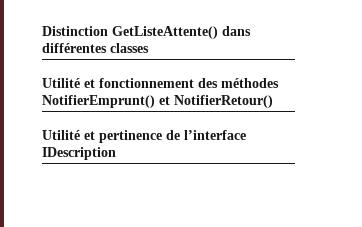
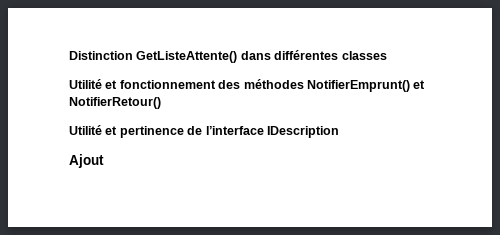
+ Ajout

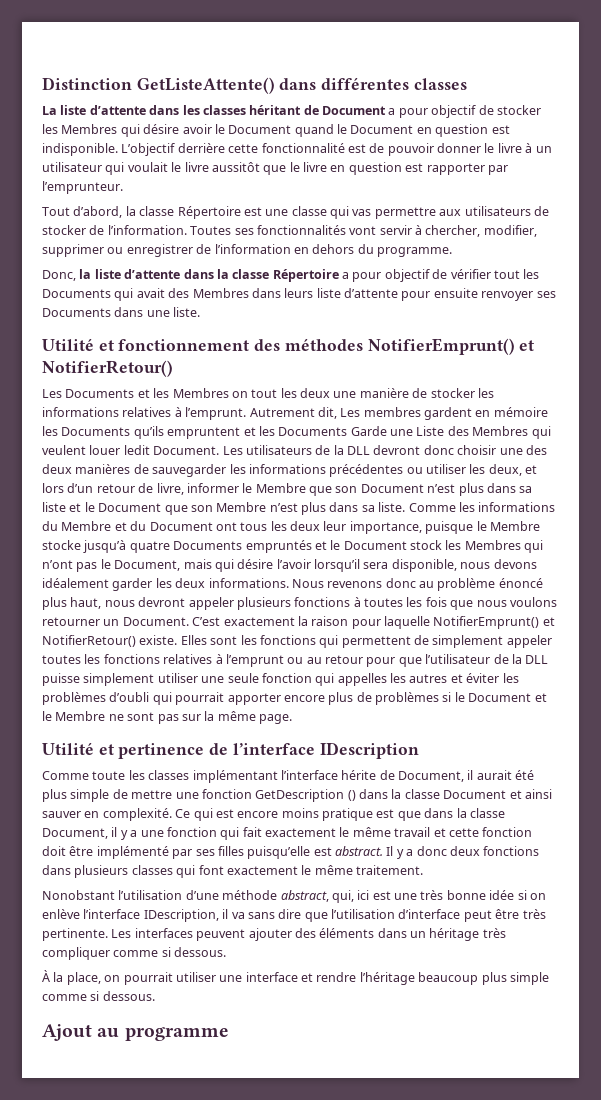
+ La liste d’attente dans les classes héritant de Document a pour objectif de stocker les Membres qui désire avoir le Document quand le Document en question est indisponible. L’objectif derrière cette fonctionnalité est de pouvoir donner le livre à un utilisateur qui voulait le livre aussitôt que le livre en question est rapporter par l’emprunteur.
+ Tout d’abord, la classe Répertoire est une classe qui vas permettre aux utilisateurs de stocker de l’information. Toutes ses fonctionnalités vont servir à chercher, modifier, supprimer ou enregistrer de l’information en dehors du programme.
+ Donc, la liste d’attente dans la classe Répertoire a pour objectif de vérifier tout les Documents qui avait des Membres dans leurs liste d’attente pour ensuite renvoyer ses Documents dans une liste.
+ Les Documents et les Membres on tout les deux une manière de stocker les informations relatives à l’emprunt. Autrement dit, Les membres gardent en mémoire les Documents qu’ils empruntent et les Documents Garde une Liste des Membres qui veulent louer ledit Document. Les utilisateurs de la DLL devront donc choisir une des deux manières de sauvegarder les informations précédentes ou utiliser les deux, et lors d’un retour de livre, informer le Membre que son Document n’est plus dans sa liste et le Document que son Membre n’est plus dans sa liste. Comme les informations du Membre et du Document ont tous les deux leur importance, puisque le Membre stocke jusqu’à quatre Documents empruntés et le Document stock les Membres qui n’ont pas le Document, mais qui désire l’avoir lorsqu’il sera disponible, nous devons idéalement garder les deux informations. Nous revenons donc au problème énoncé plus haut, nous devront appeler plusieurs fonctions à toutes les fois que nous voulons retourner un Document. C’est exactement la raison pour laquelle NotifierEmprunt() et NotifierRetour() existe. Elles sont les fonctions qui permettent de simplement appeler toutes les fonctions relatives à l’emprunt ou au retour pour que l’utilisateur de la DLL puisse simplement utiliser une seule fonction qui appelles les autres et éviter les problèmes d’oubli qui pourrait apporter encore plus de problèmes si le Document et le Membre ne sont pas sur la même page.
+ Comme toute les classes implémentant l’interface hérite de Document, il aurait été plus simple de mettre une fonction GetDescription () dans la classe Document et ainsi sauver en complexité. Ce qui est encore moins pratique est que dans la classe Document, il y a une fonction qui fait exactement le même travail et cette fonction doit être implémenté par ses filles puisqu’elle est abstract. Il y a donc deux fonctions dans plusieurs classes qui font exactement le même traitement.
+ Nonobstant l’utilisation d’une méthode abstract, qui, ici est une très bonne idée si on enlève l’interface IDescription, il va sans dire que l’utilisation d’interface peut être très pertinente. Les interfaces peuvent ajouter des éléments dans un héritage très compliquer comme si dessous.
+ À la place, on pourrait utiliser une interface et rendre l’héritage beaucoup plus simple comme si dessous.
- Ajout
+ Ajout au programme

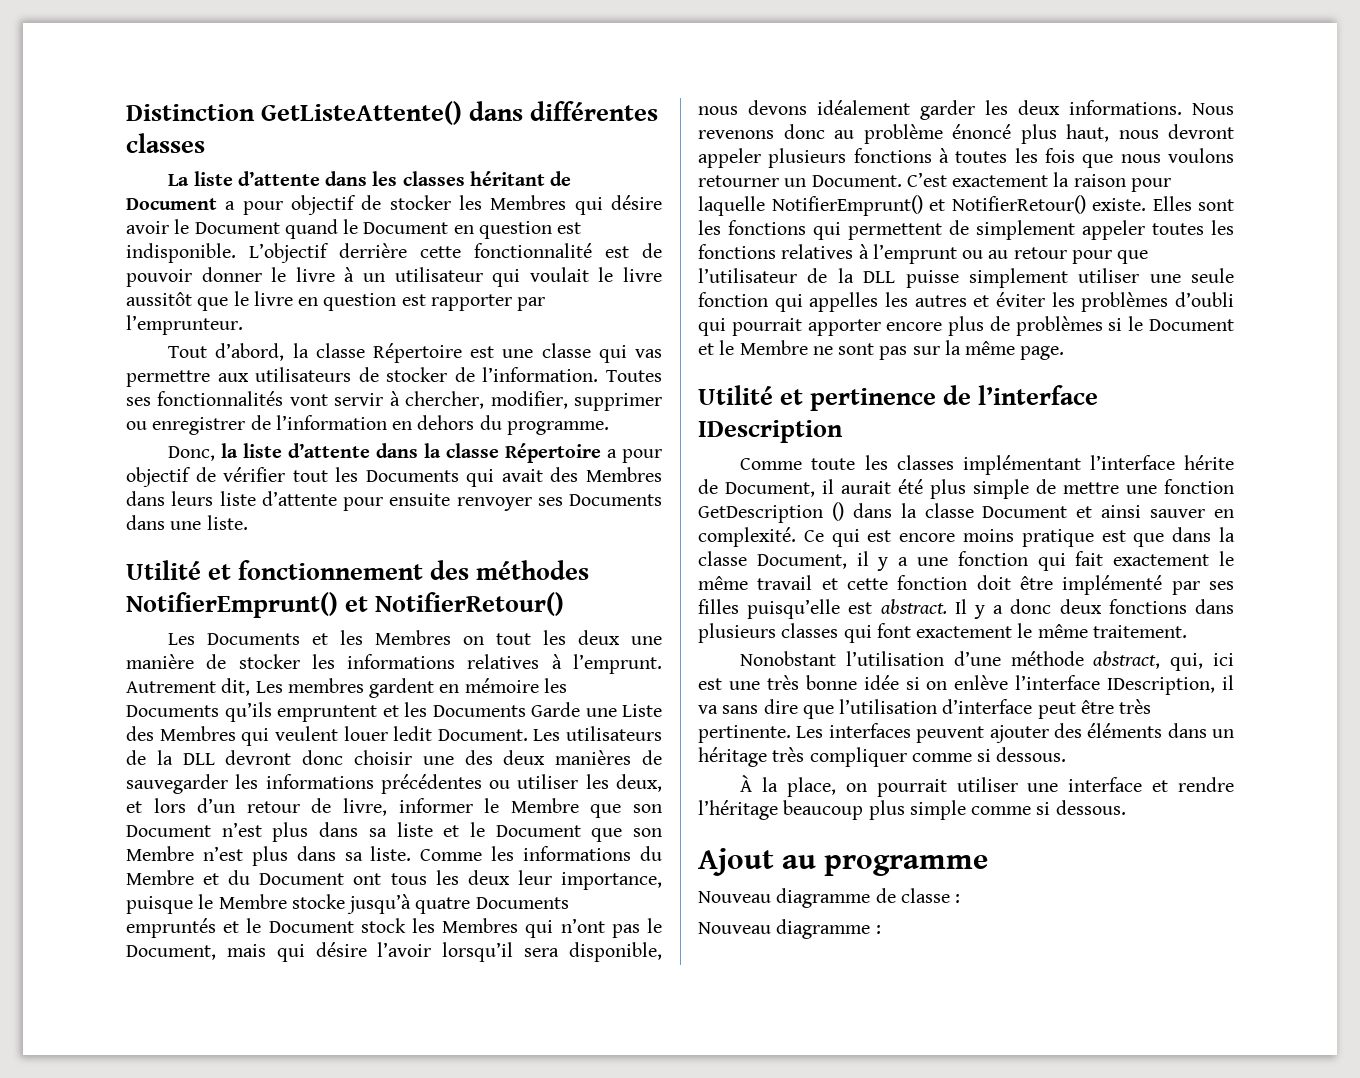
+ Nouveau diagramme de classe :
+ Nouveau diagramme :

